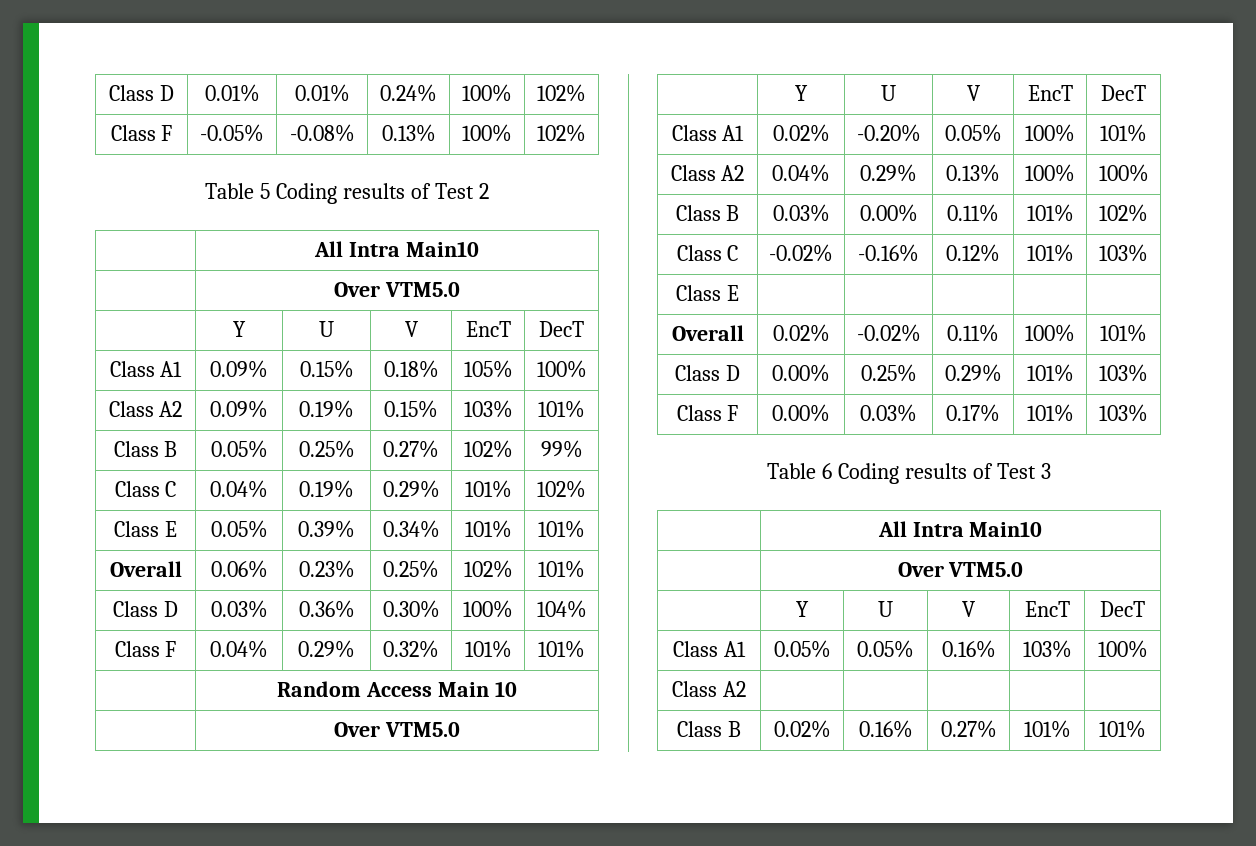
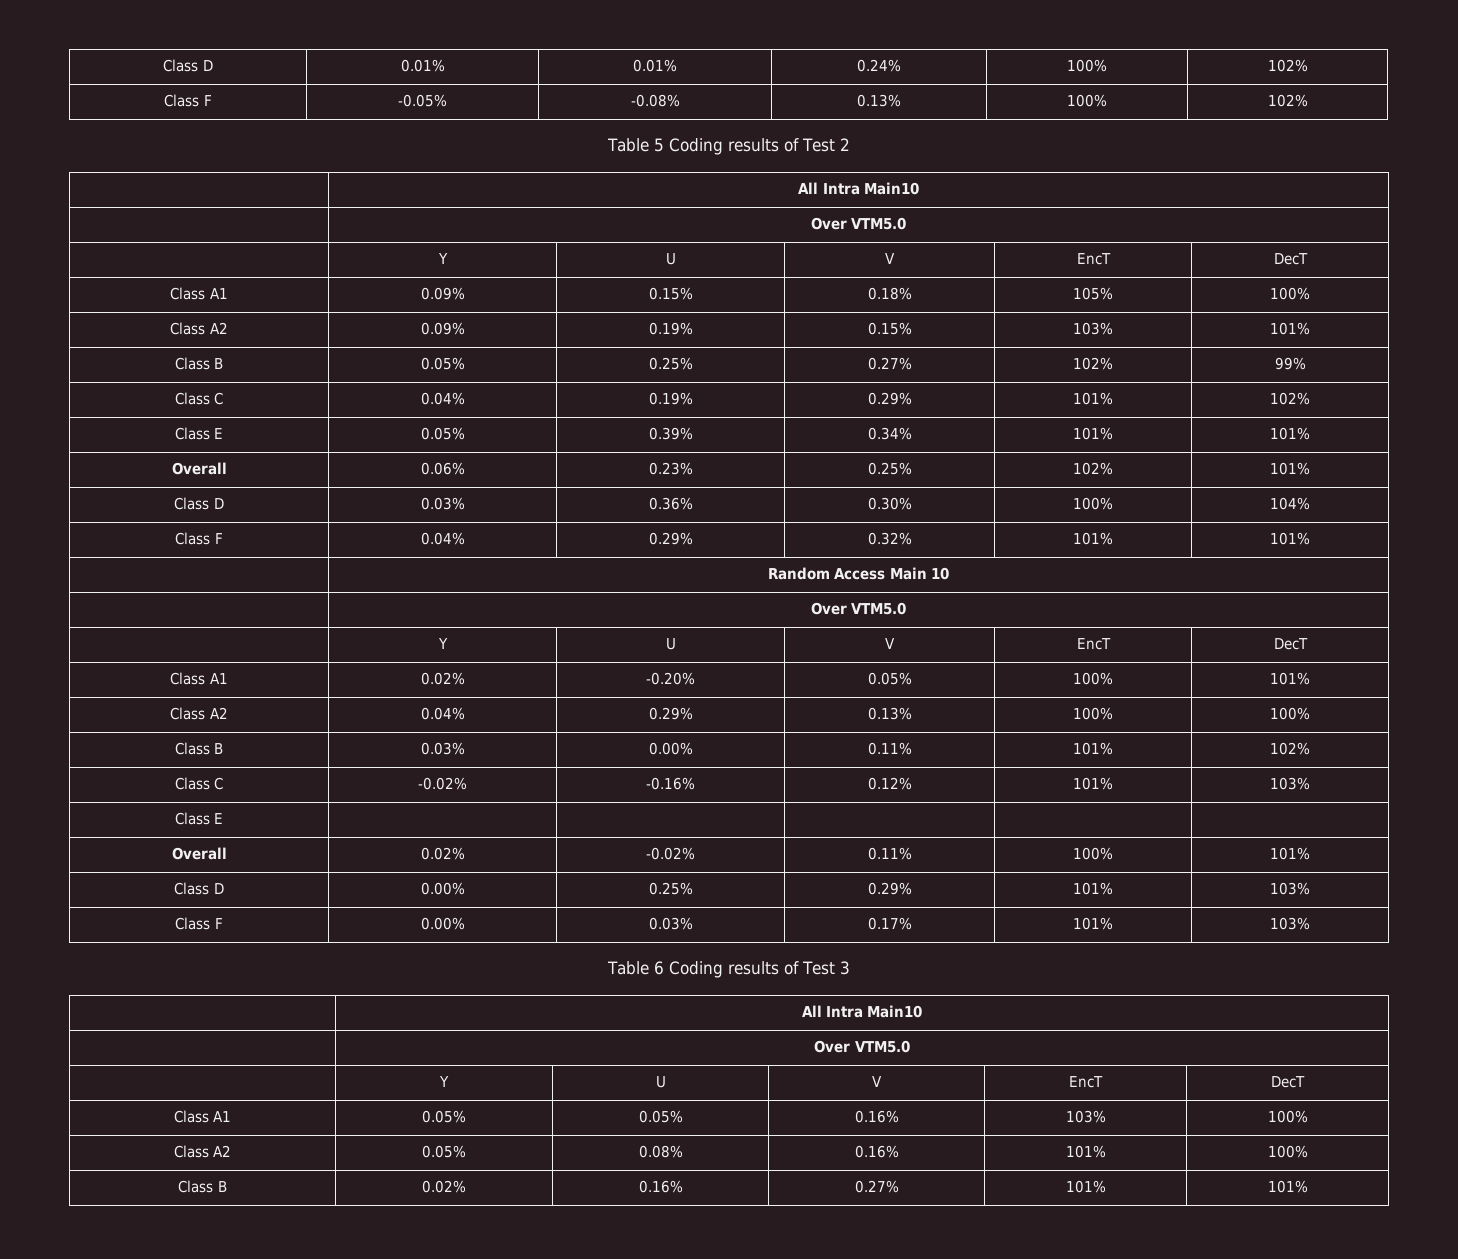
- Class A2 | | | | |
+ Class A2 | 0.05% | 0.08% | 0.16% | 101% | 100%

